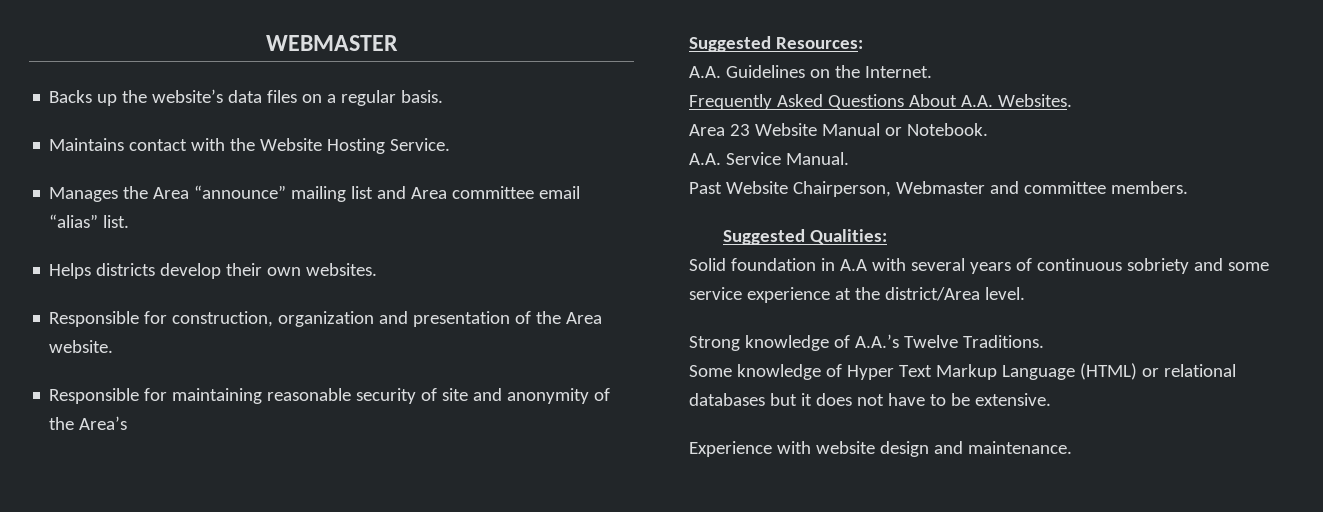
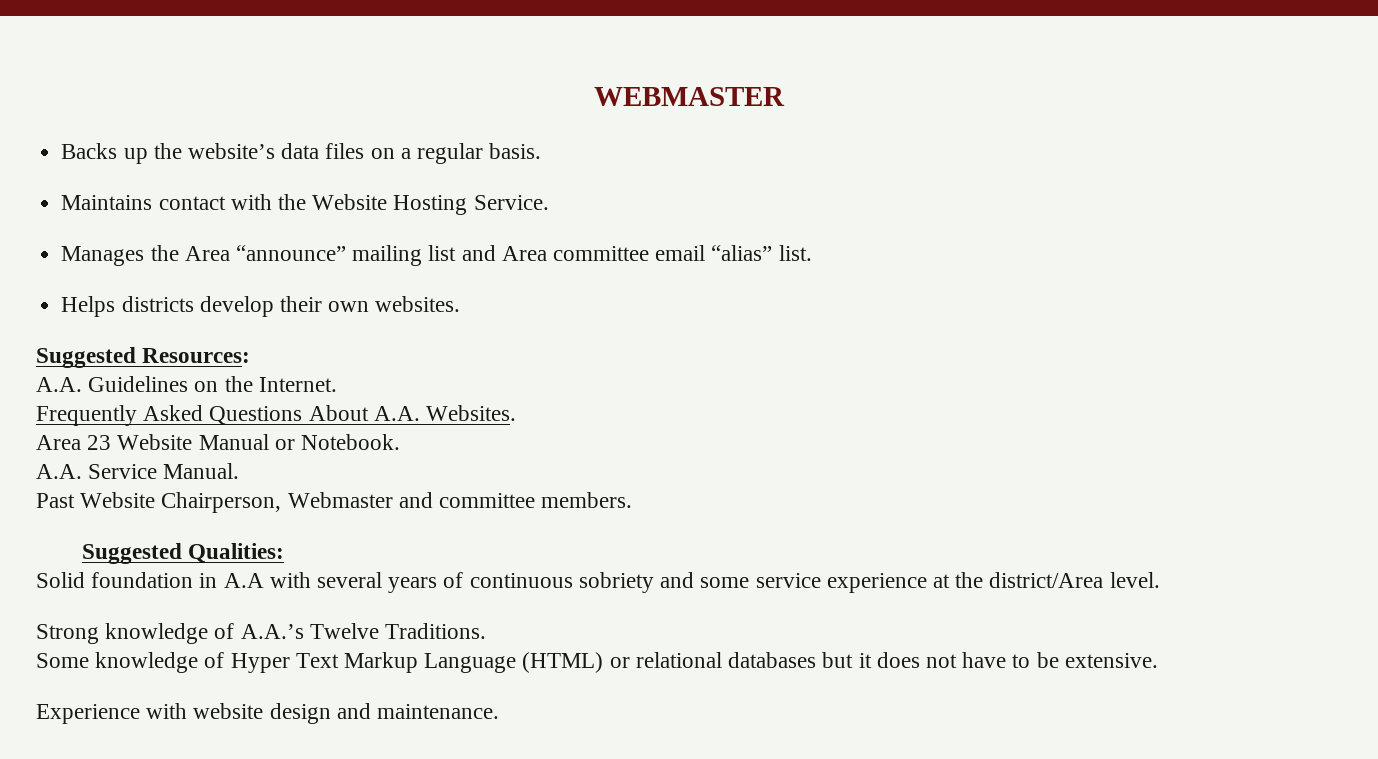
- Responsible for construction, organization and presentation of the Area website.
- Responsible for maintaining reasonable security of site and anonymity of the Area’s

